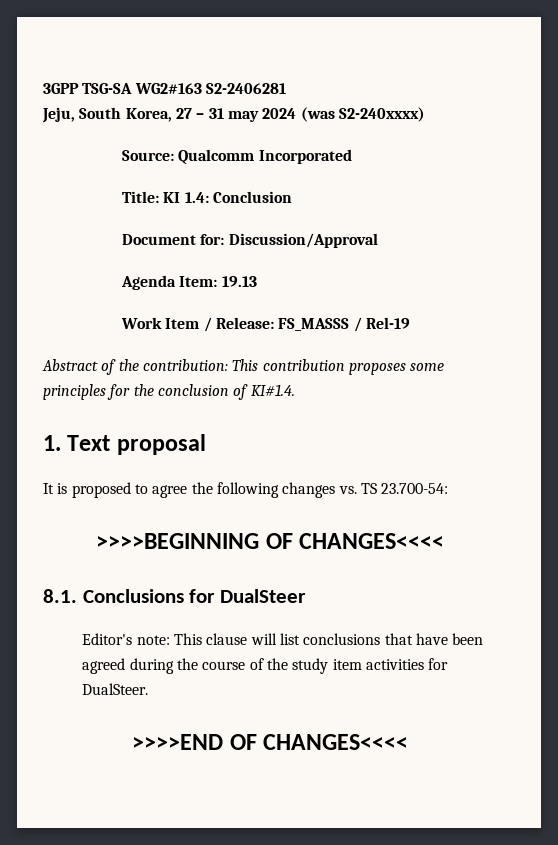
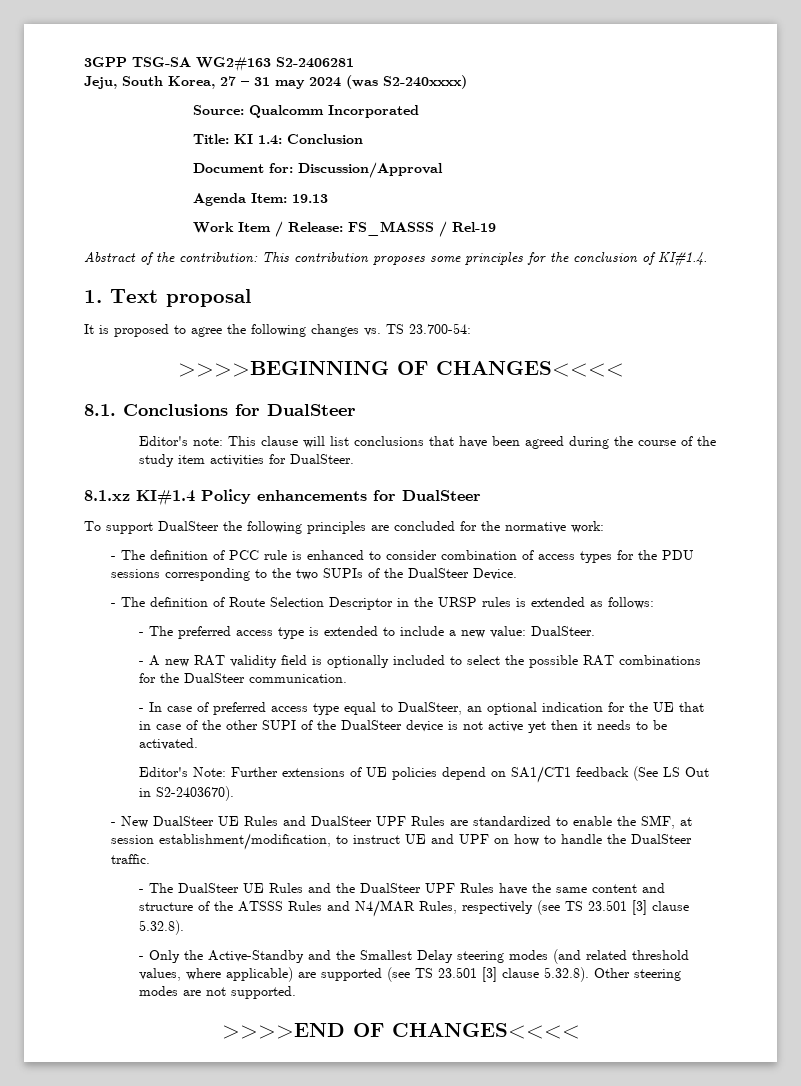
+ 8.1.xz KI#1.4 Policy enhancements for DualSteer
+ To support DualSteer the following principles are concluded for the normative work:
+ - The definition of PCC rule is enhanced to consider combination of access types for the PDU sessions corresponding to the two SUPIs of the DualSteer Device.
+ - The definition of Route Selection Descriptor in the URSP rules is extended as follows:
+ - The preferred access type is extended to include a new value: DualSteer.
+ - A new RAT validity field is optionally included to select the possible RAT combinations for the DualSteer communication.
+ - In case of preferred access type equal to DualSteer, an optional indication for the UE that in case of the other SUPI of the DualSteer device is not active yet then it needs to be activated.
+ Editor's Note: Further extensions of UE policies depend on SA1/CT1 feedback (See LS Out in S2-2403670).
+ - New DualSteer UE Rules and DualSteer UPF Rules are standardized to enable the SMF, at session establishment/modification, to instruct UE and UPF on how to handle the DualSteer traffic.
+ - The DualSteer UE Rules and the DualSteer UPF Rules have the same content and structure of the ATSSS Rules and N4/MAR Rules, respectively (see TS 23.501 [3] clause 5.32.8).
+ - Only the Active-Standby and the Smallest Delay steering modes (and related threshold values, where applicable) are supported (see TS 23.501 [3] clause 5.32.8). Other steering modes are not supported.

